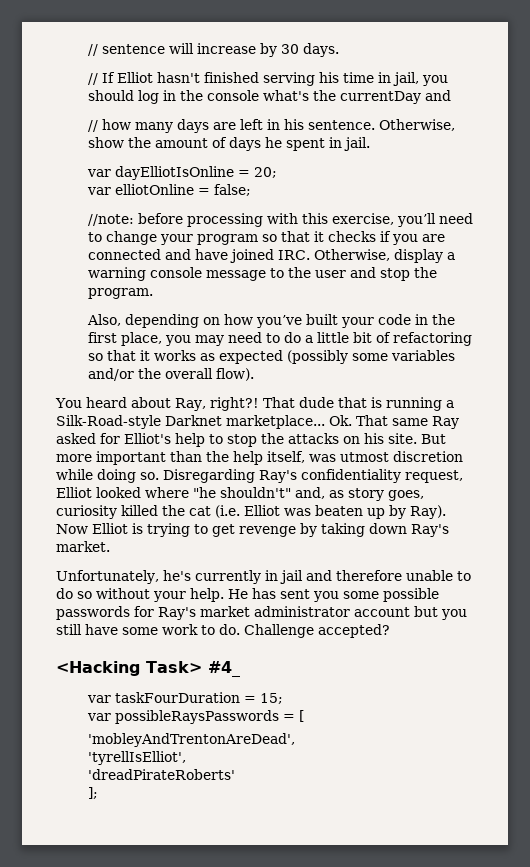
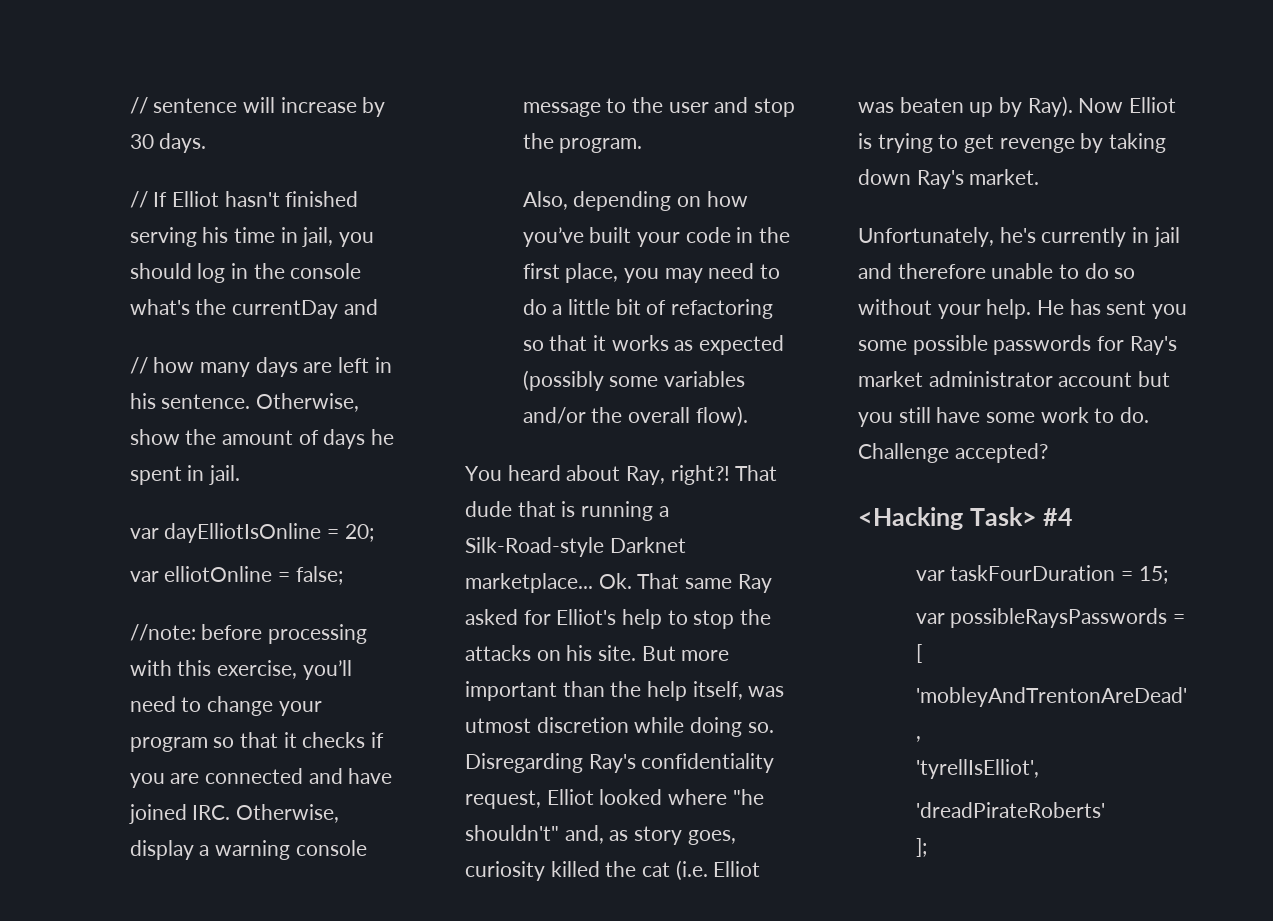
- <Hacking Task> #4_
+ <Hacking Task> #4

